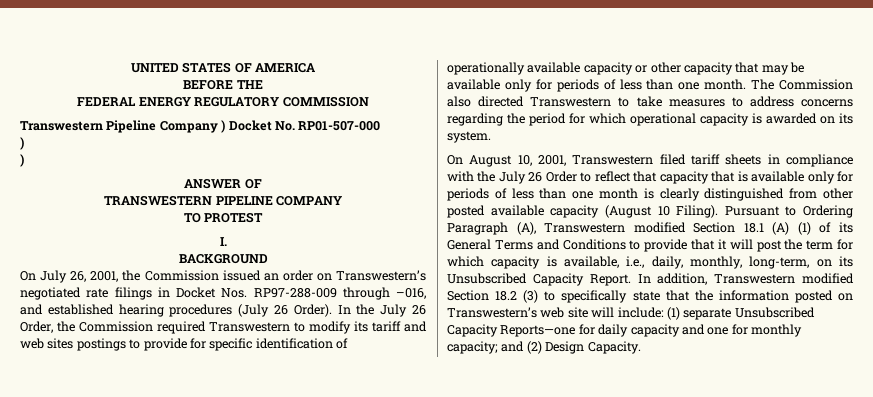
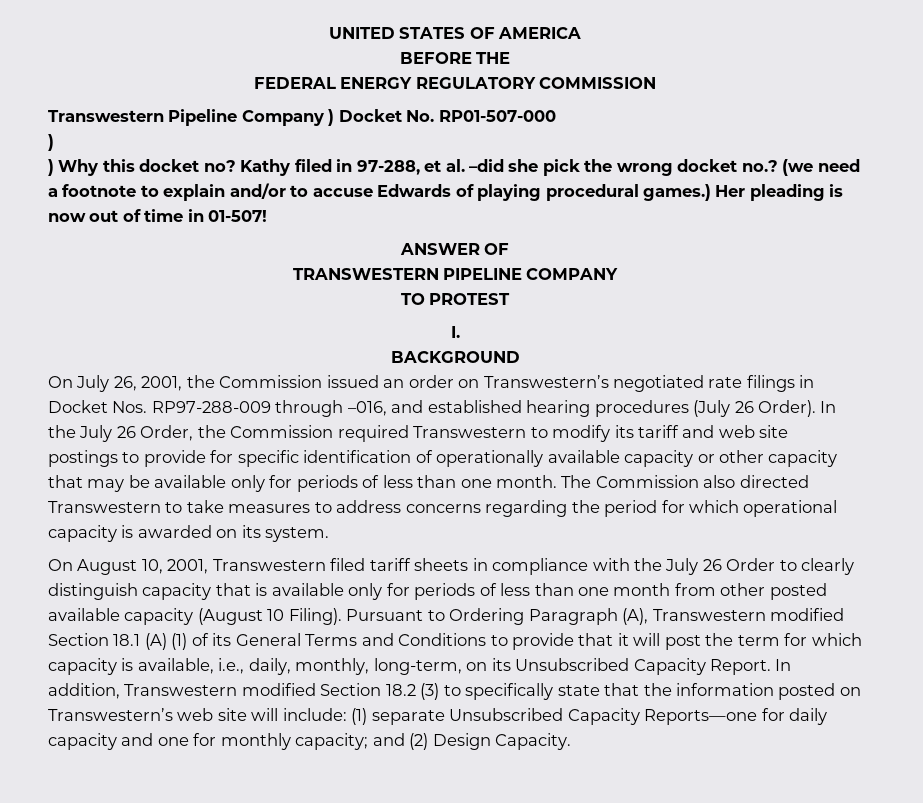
  Transwestern Pipeline Company ) Docket No. RP01-507-000
  )
- )
+ ) Why this docket no? Kathy filed in 97-288, et al. –did she pick the wrong docket no.? (we need a footnote to explain and/or to accuse Edwards of playing procedural games.) Her pleading is now out of time in 01-507!
- In the July 26 Order, the Commission required Transwestern to modify its tariff and web sites postings to provide for specific identification of operationally available capacity or other capacity that may be available only for periods of less than one month.
+ In the July 26 Order, the Commission required Transwestern to modify its tariff and web site postings to provide for specific identification of operationally available capacity or other capacity that may be available only for periods of less than one month.
- On August 10, 2001, Transwestern filed tariff sheets in compliance with the July 26 Order to reflect that capacity that is available only for periods of less than one month is clearly distinguished from other posted available capacity (August 10 Filing).
+ On August 10, 2001, Transwestern filed tariff sheets in compliance with the July 26 Order to clearly distinguish capacity that is available only for periods of less than one month from other posted available capacity (August 10 Filing).

